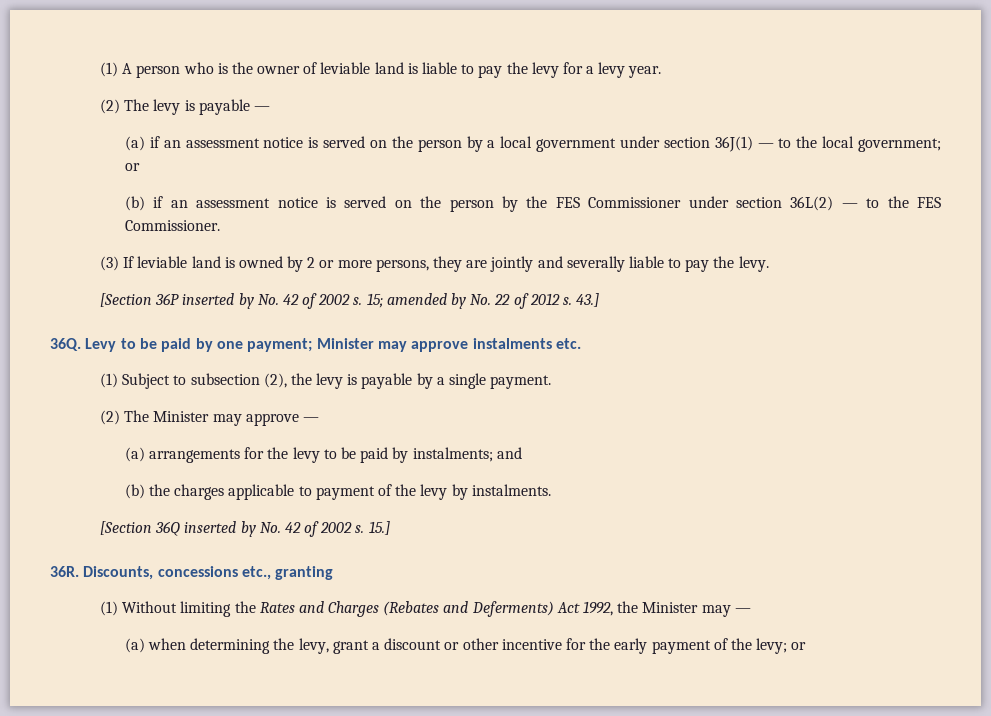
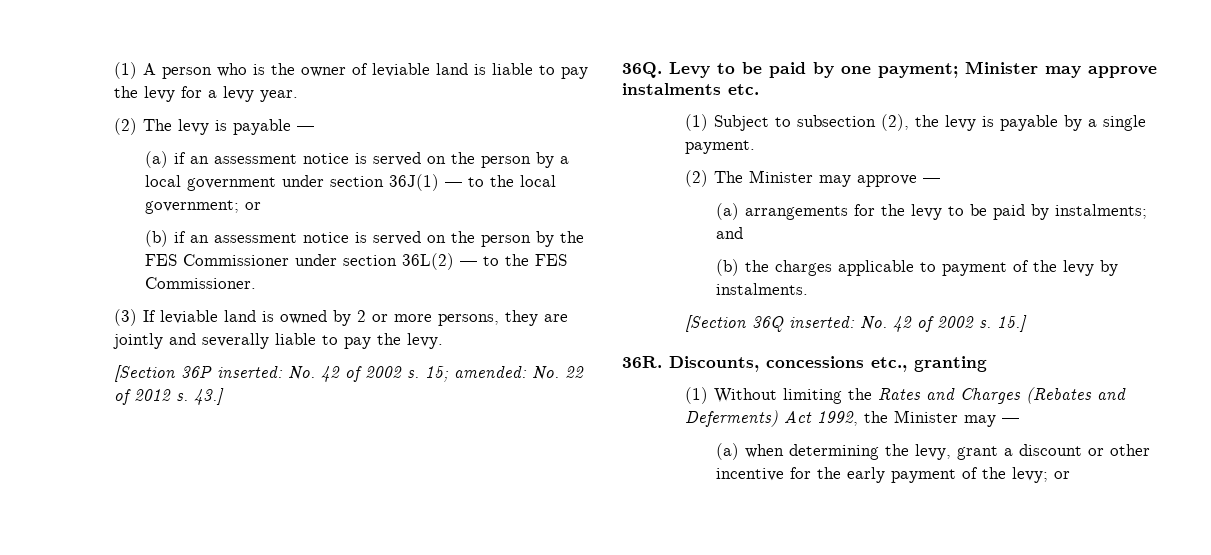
- [Section 36P inserted by No. 42 of 2002 s.
+ [Section 36P inserted: No. 42 of 2002 s.
- 15; amended by No. 22 of 2012 s.
+ 15; amended: No. 22 of 2012 s.
- [Section 36Q inserted by No. 42 of 2002 s.
+ [Section 36Q inserted: No. 42 of 2002 s.

